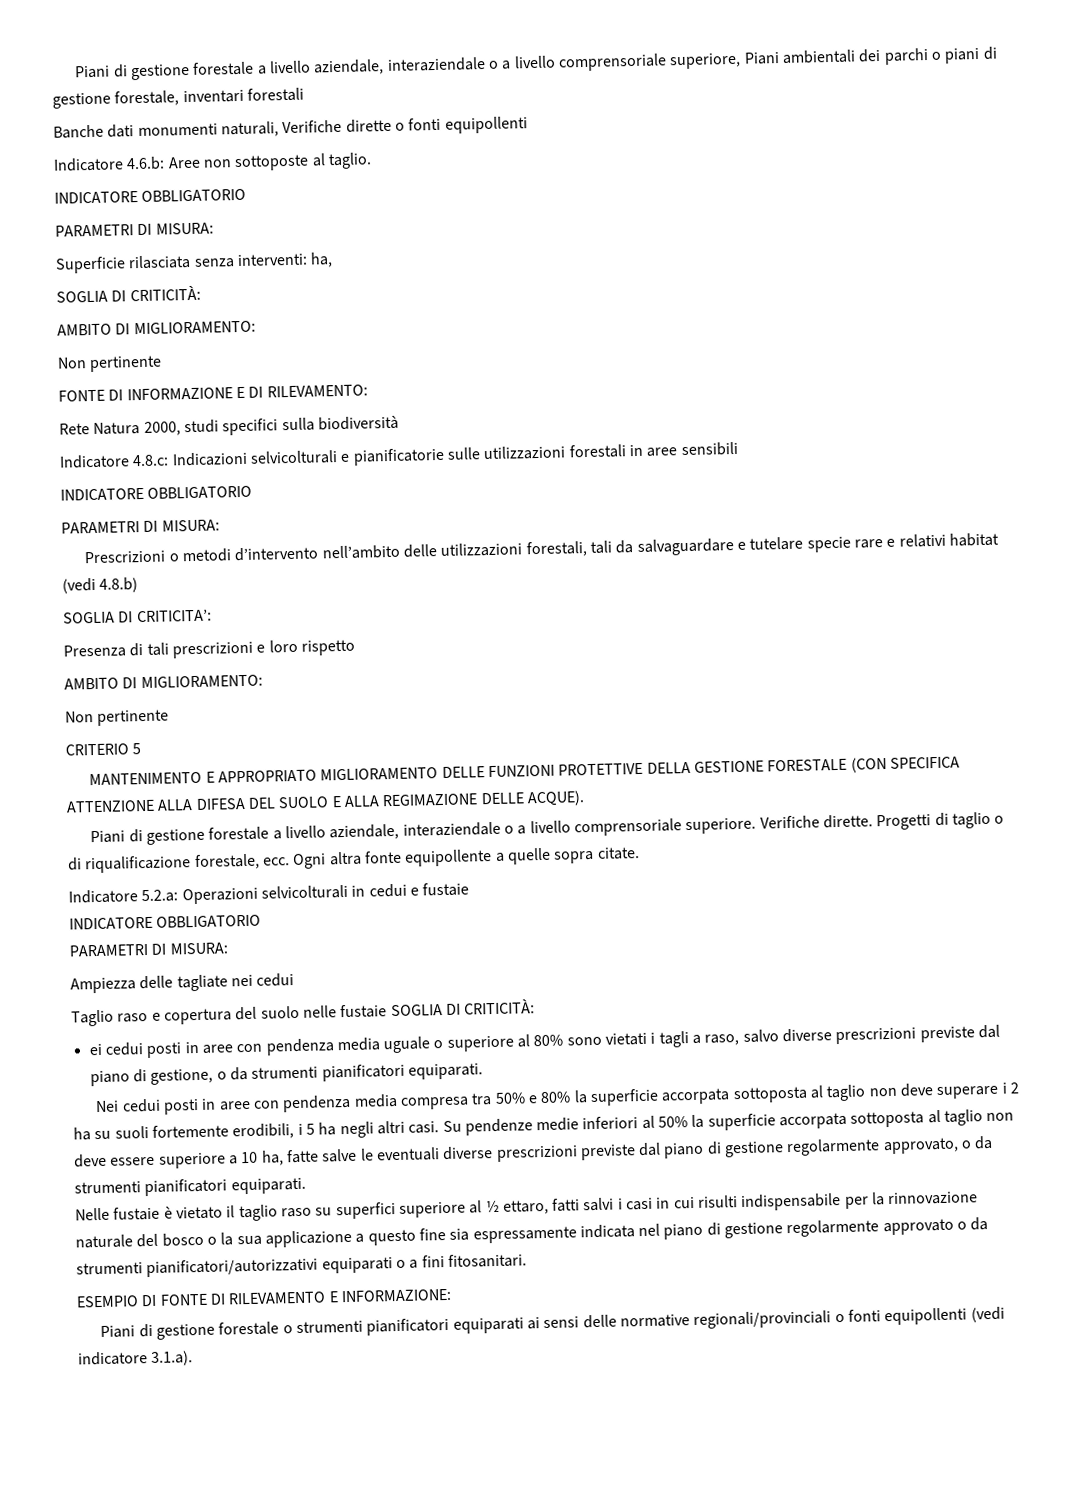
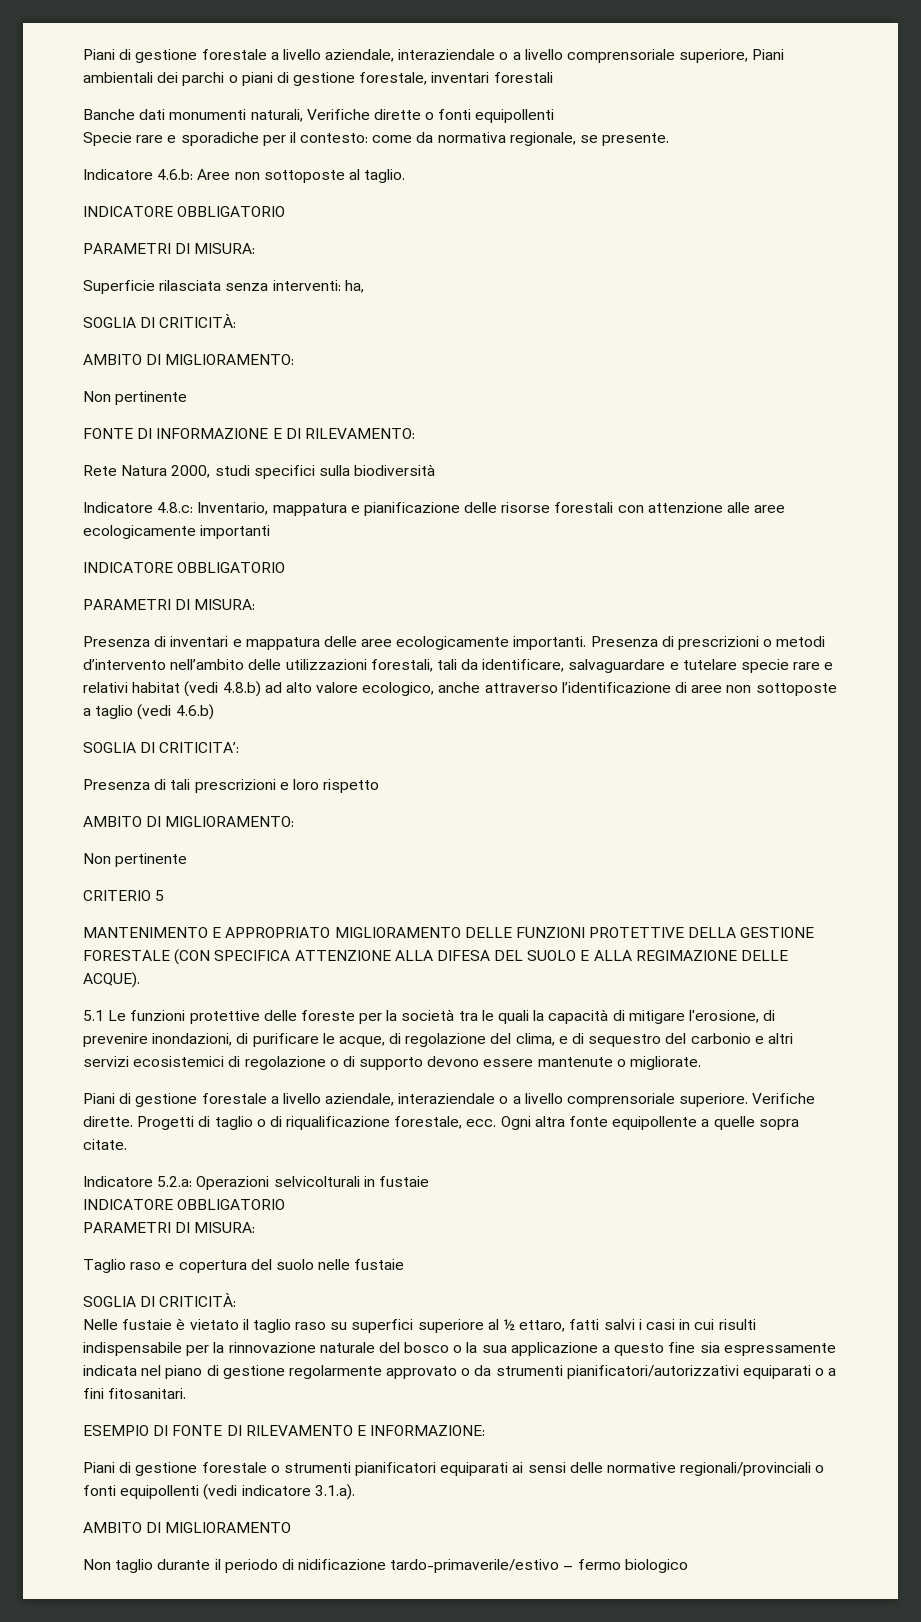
+ Specie rare e sporadiche per il contesto: come da normativa regionale, se presente.
- Indicatore 4.8.c: Indicazioni selvicolturali e pianificatorie sulle utilizzazioni forestali in aree sensibili
+ Indicatore 4.8.c: Inventario, mappatura e pianificazione delle risorse forestali con attenzione alle aree ecologicamente importanti
  INDICATORE OBBLIGATORIO
  PARAMETRI DI MISURA:
- Prescrizioni o metodi d’intervento nell’ambito delle utilizzazioni forestali, tali da salvaguardare e tutelare specie rare e relativi habitat (vedi 4.8.b)
+ Presenza di inventari e mappatura delle aree ecologicamente importanti. Presenza di prescrizioni o metodi d’intervento nell’ambito delle utilizzazioni forestali, tali da identificare, salvaguardare e tutelare specie rare e relativi habitat (vedi 4.8.b) ad alto valore ecologico, anche attraverso l’identificazione di aree non sottoposte a taglio (vedi 4.6.b)
+ 5.1 Le funzioni protettive delle foreste per la società tra le quali la capacità di mitigare l'erosione, di prevenire inondazioni, di purificare le acque, di regolazione del clima, e di sequestro del carbonio e altri servizi ecosistemici di regolazione o di supporto devono essere mantenute o migliorate.
- Indicatore 5.2.a: Operazioni selvicolturali in cedui e fustaie
+ Indicatore 5.2.a: Operazioni selvicolturali in fustaie
- Ampiezza delle tagliate nei cedui
- Taglio raso e copertura del suolo nelle fustaie SOGLIA DI CRITICITÀ:
- ei cedui posti in aree con pendenza media uguale o superiore al 80% sono vietati i tagli a raso, salvo diverse prescrizioni previste dal piano di gestione, o da strumenti pianificatori equiparati.
- Nei cedui posti in aree con pendenza media compresa tra 50% e 80% la superficie accorpata sottoposta al taglio non deve superare i 2 ha su suoli fortemente erodibili, i 5 ha negli altri casi. Su pendenze medie inferiori al 50% la superficie accorpata sottoposta al taglio non deve essere superiore a 10 ha, fatte salve le eventuali diverse prescrizioni previste dal piano di gestione regolarmente approvato, o da strumenti pianificatori equiparati.
+ Taglio raso e copertura del suolo nelle fustaie
+ SOGLIA DI CRITICITÀ:
+ AMBITO DI MIGLIORAMENTO
+ Non taglio durante il periodo di nidificazione tardo-primaverile/estivo – fermo biologico

